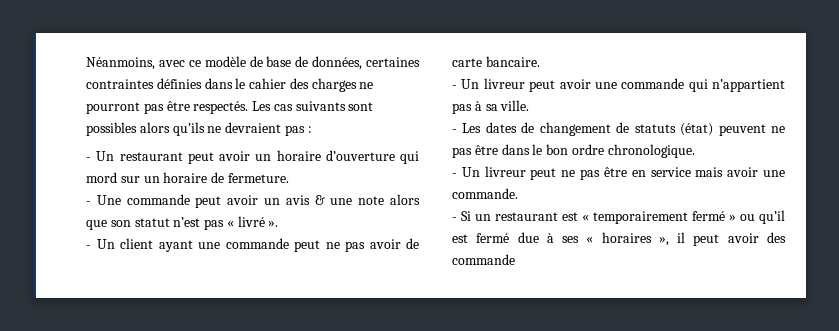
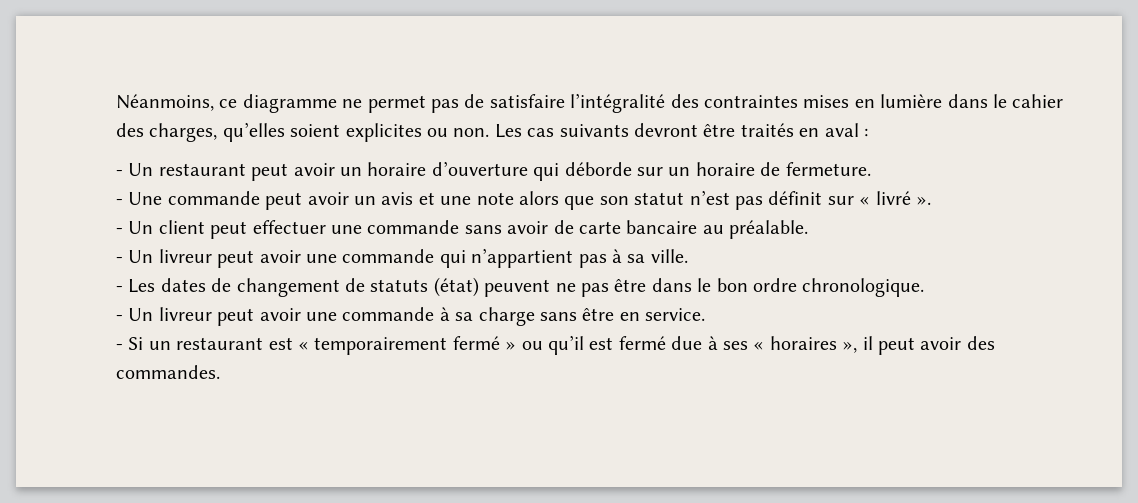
- Néanmoins, avec ce modèle de base de données, certaines contraintes définies dans le cahier des charges ne pourront pas être respectés. Les cas suivants sont possibles alors qu’ils ne devraient pas :
+ Néanmoins, ce diagramme ne permet pas de satisfaire l’intégralité des contraintes mises en lumière dans le cahier des charges, qu’elles soient explicites ou non. Les cas suivants devront être traités en aval :
- - Un restaurant peut avoir un horaire d’ouverture qui mord sur un horaire de fermeture.
+ - Un restaurant peut avoir un horaire d’ouverture qui déborde sur un horaire de fermeture.
- - Une commande peut avoir un avis & une note alors que son statut n’est pas « livré ».
+ - Une commande peut avoir un avis et une note alors que son statut n’est pas définit sur « livré ».
- - Un client ayant une commande peut ne pas avoir de carte bancaire.
+ - Un client peut effectuer une commande sans avoir de carte bancaire au préalable.
- - Un livreur peut ne pas être en service mais avoir une commande.
+ - Un livreur peut avoir une commande à sa charge sans être en service.
- - Si un restaurant est « temporairement fermé » ou qu’il est fermé due à ses « horaires », il peut avoir des commande
+ - Si un restaurant est « temporairement fermé » ou qu’il est fermé due à ses « horaires », il peut avoir des commandes.

